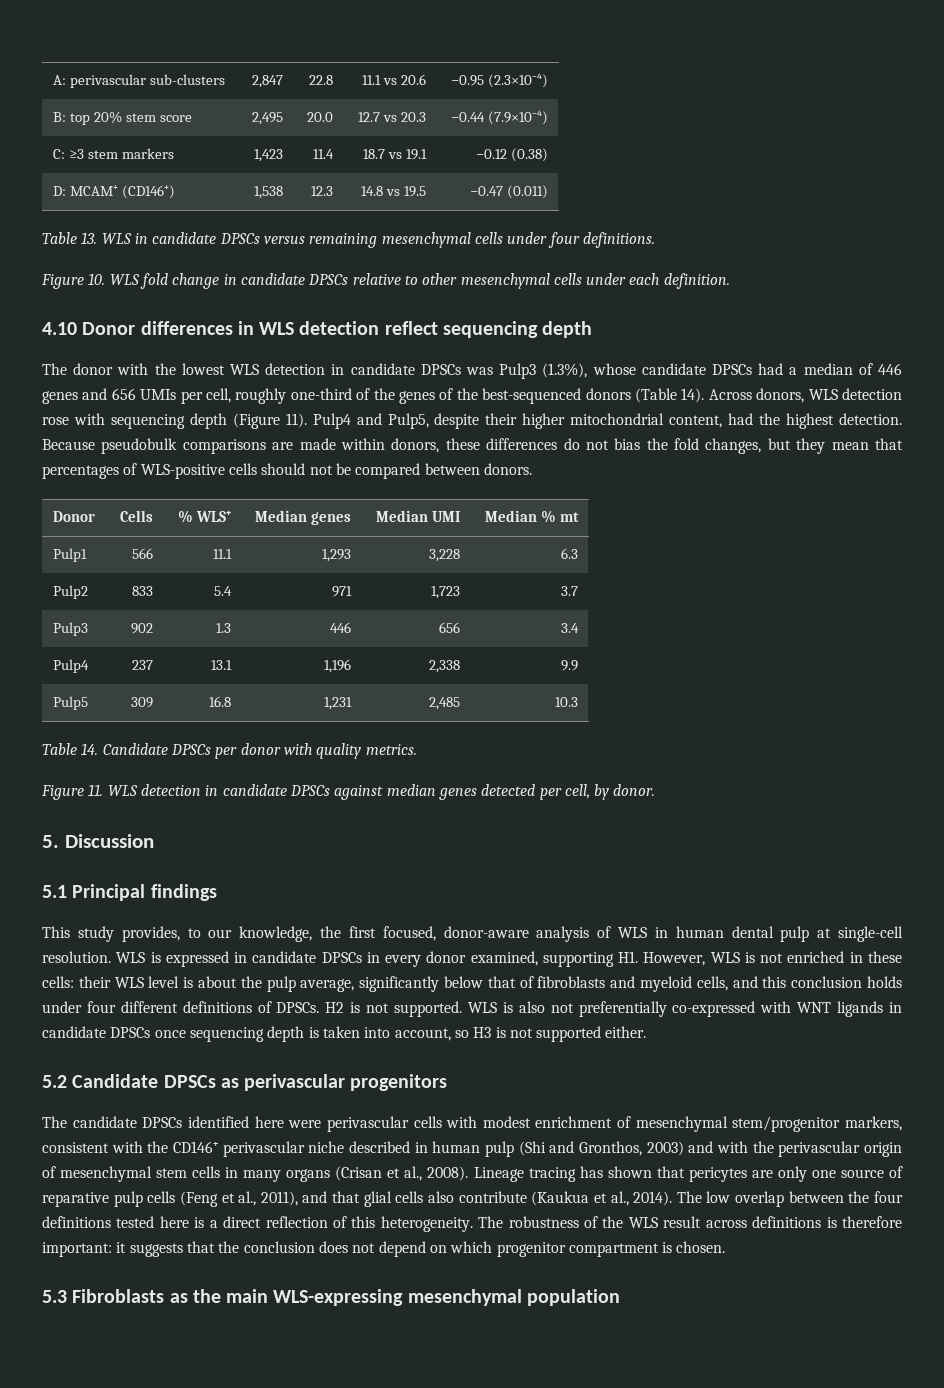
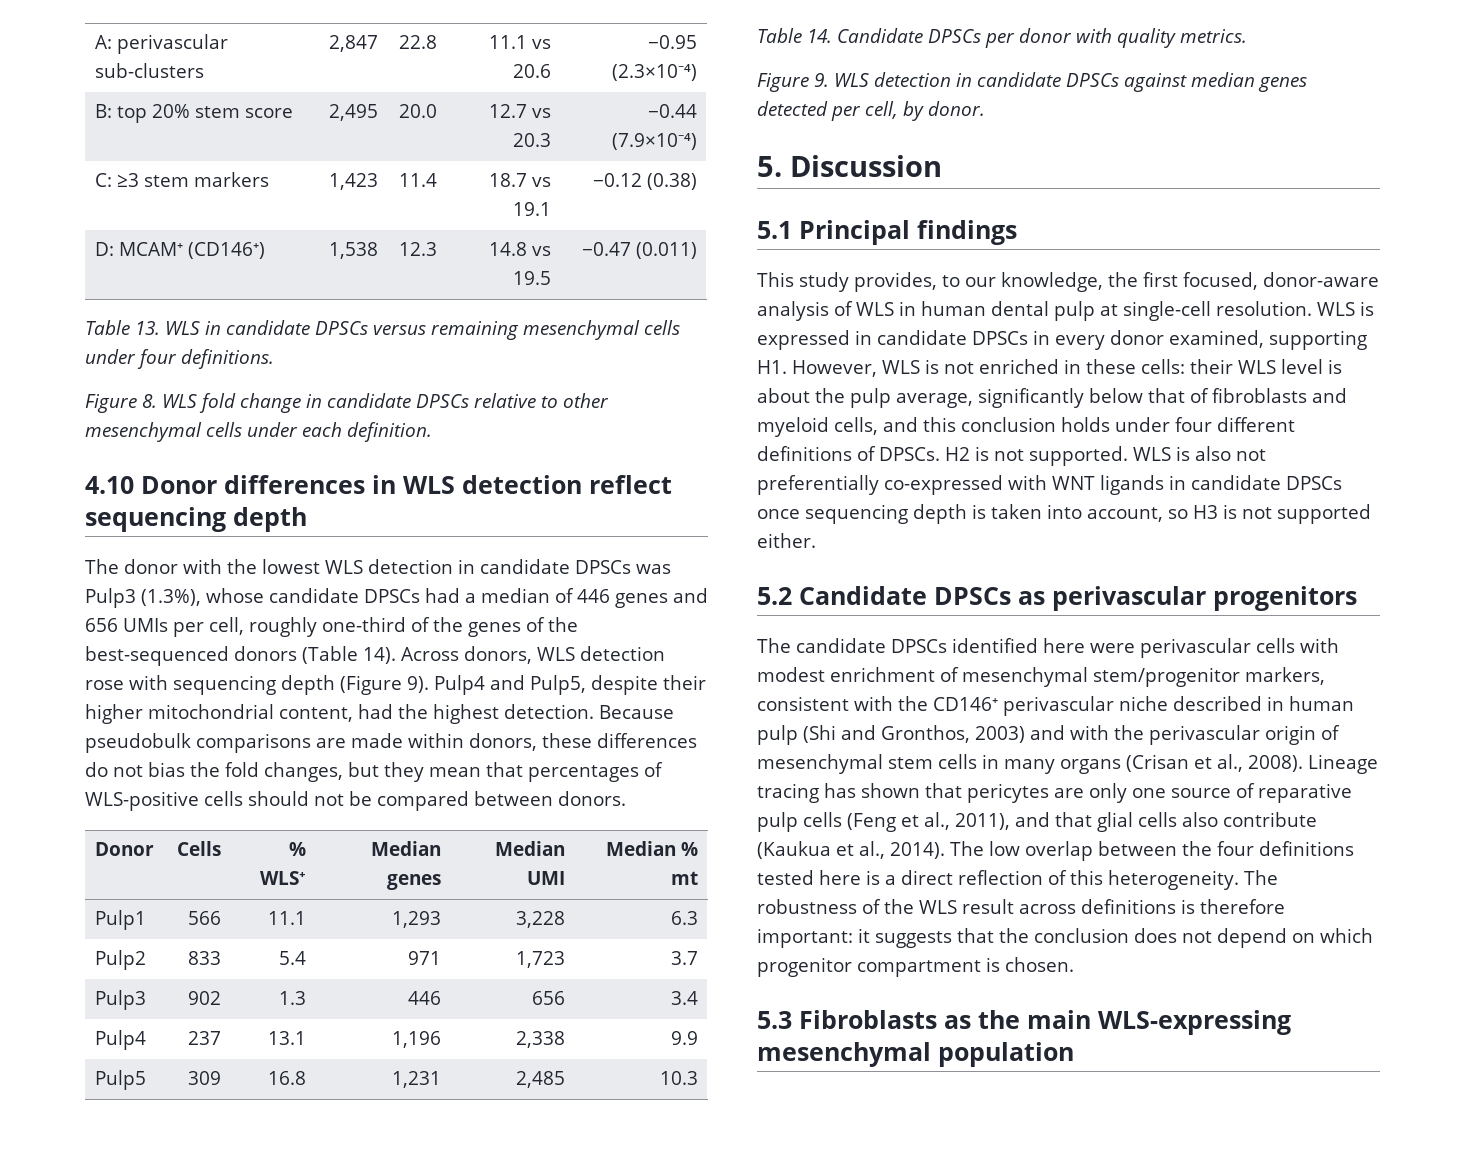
- Figure 10. WLS fold change in candidate DPSCs relative to other mesenchymal cells under each definition.
+ Figure 8. WLS fold change in candidate DPSCs relative to other mesenchymal cells under each definition.
- Across donors, WLS detection rose with sequencing depth (Figure 11).
+ Across donors, WLS detection rose with sequencing depth (Figure 9).
- Figure 11. WLS detection in candidate DPSCs against median genes detected per cell, by donor.
+ Figure 9. WLS detection in candidate DPSCs against median genes detected per cell, by donor.

